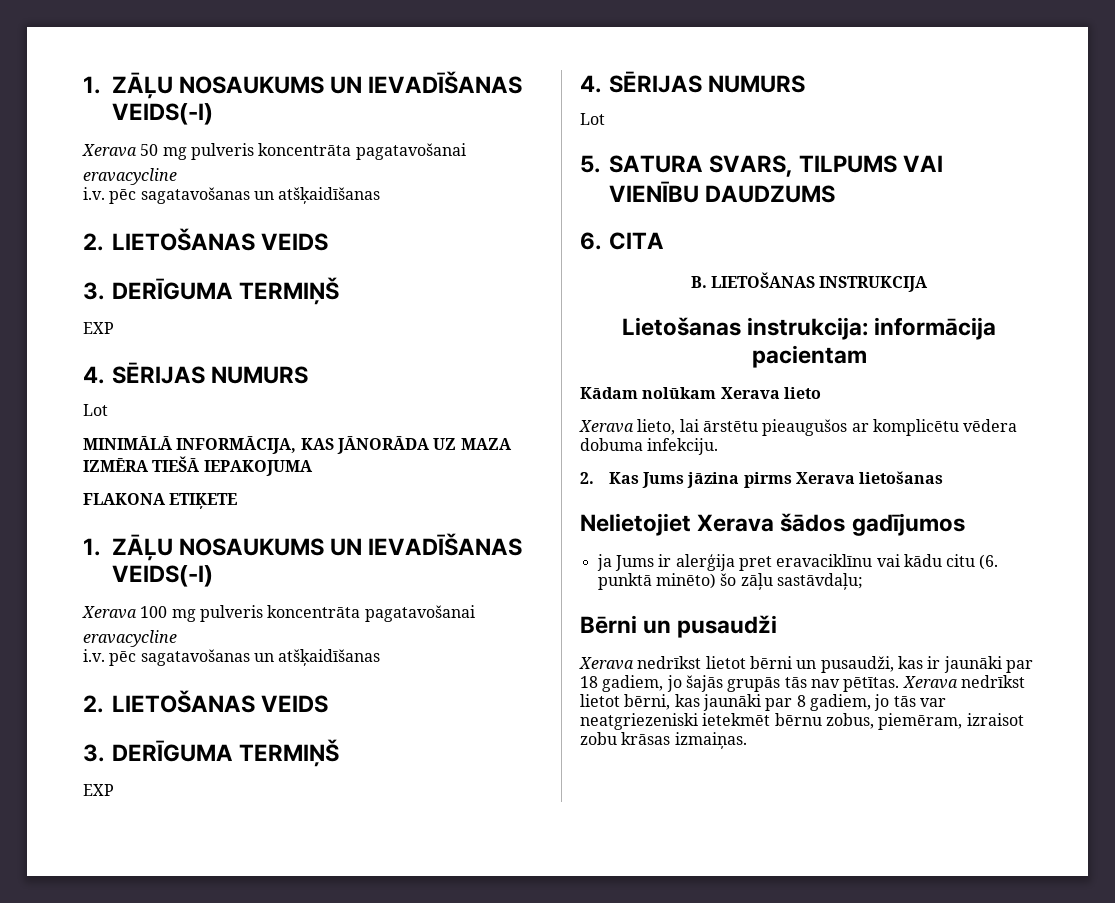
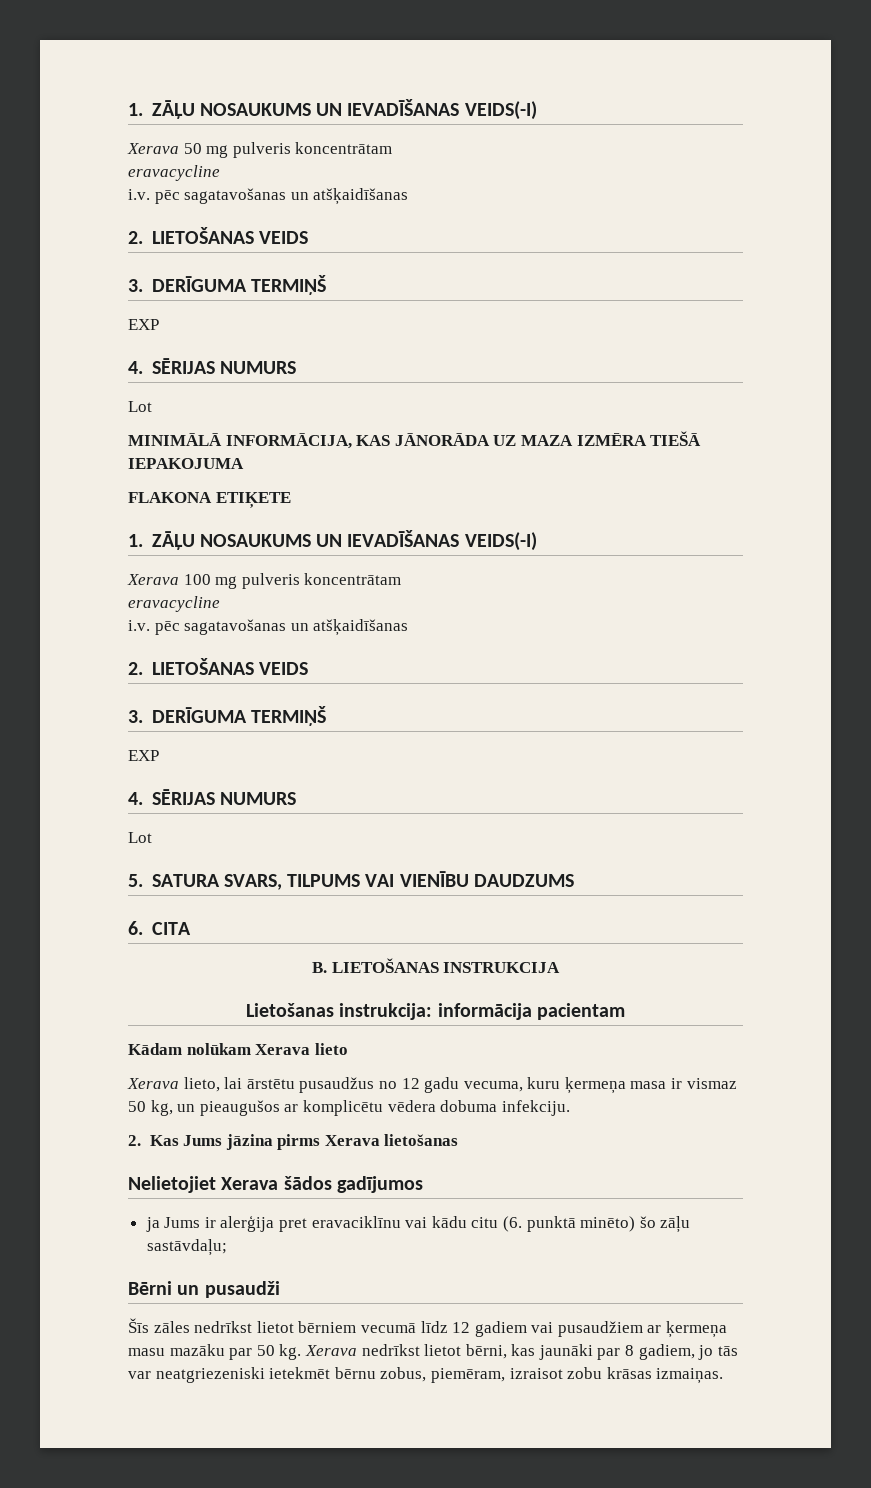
- Xerava 50 mg pulveris koncentrāta pagatavošanai
+ Xerava 50 mg pulveris koncentrātam
- Xerava 100 mg pulveris koncentrāta pagatavošanai
+ Xerava 100 mg pulveris koncentrātam
- Xerava lieto, lai ārstētu pieaugušos ar komplicētu vēdera dobuma infekciju.
+ Xerava lieto, lai ārstētu pusaudžus no 12 gadu vecuma, kuru ķermeņa masa ir vismaz 50 kg, un pieaugušos ar komplicētu vēdera dobuma infekciju.
- Xerava nedrīkst lietot bērni un pusaudži, kas ir jaunāki par 18 gadiem, jo šajās grupās tās nav pētītas.
+ Šīs zāles nedrīkst lietot bērniem vecumā līdz 12 gadiem vai pusaudžiem ar ķermeņa masu mazāku par 50 kg.

